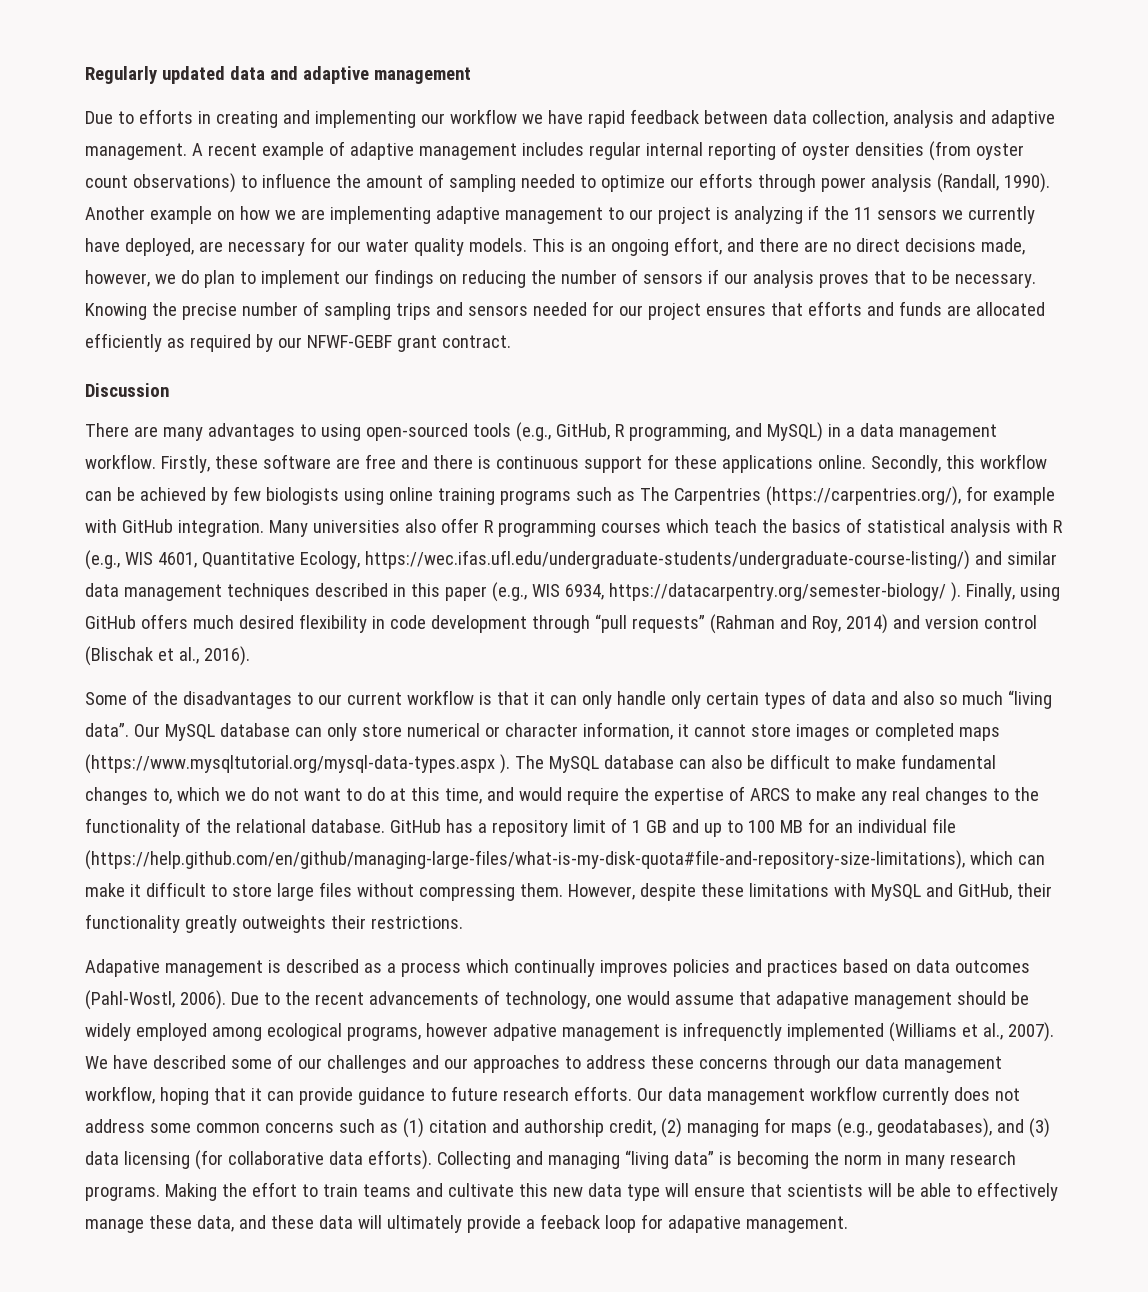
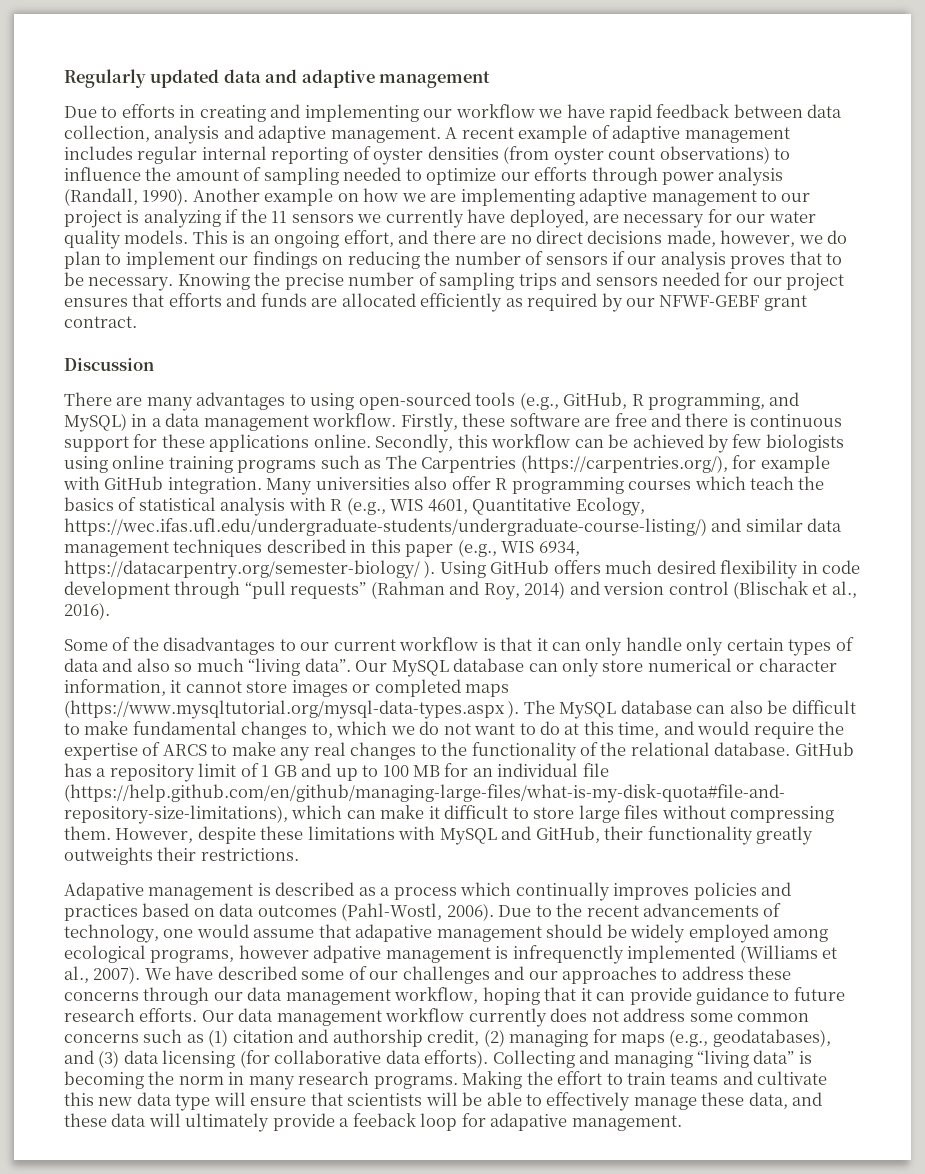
- Finally, using GitHub offers much desired flexibility in code development through “pull requests” (Rahman and Roy, 2014) and version control (Blischak et al., 2016).
+ Using GitHub offers much desired flexibility in code development through “pull requests” (Rahman and Roy, 2014) and version control (Blischak et al., 2016).

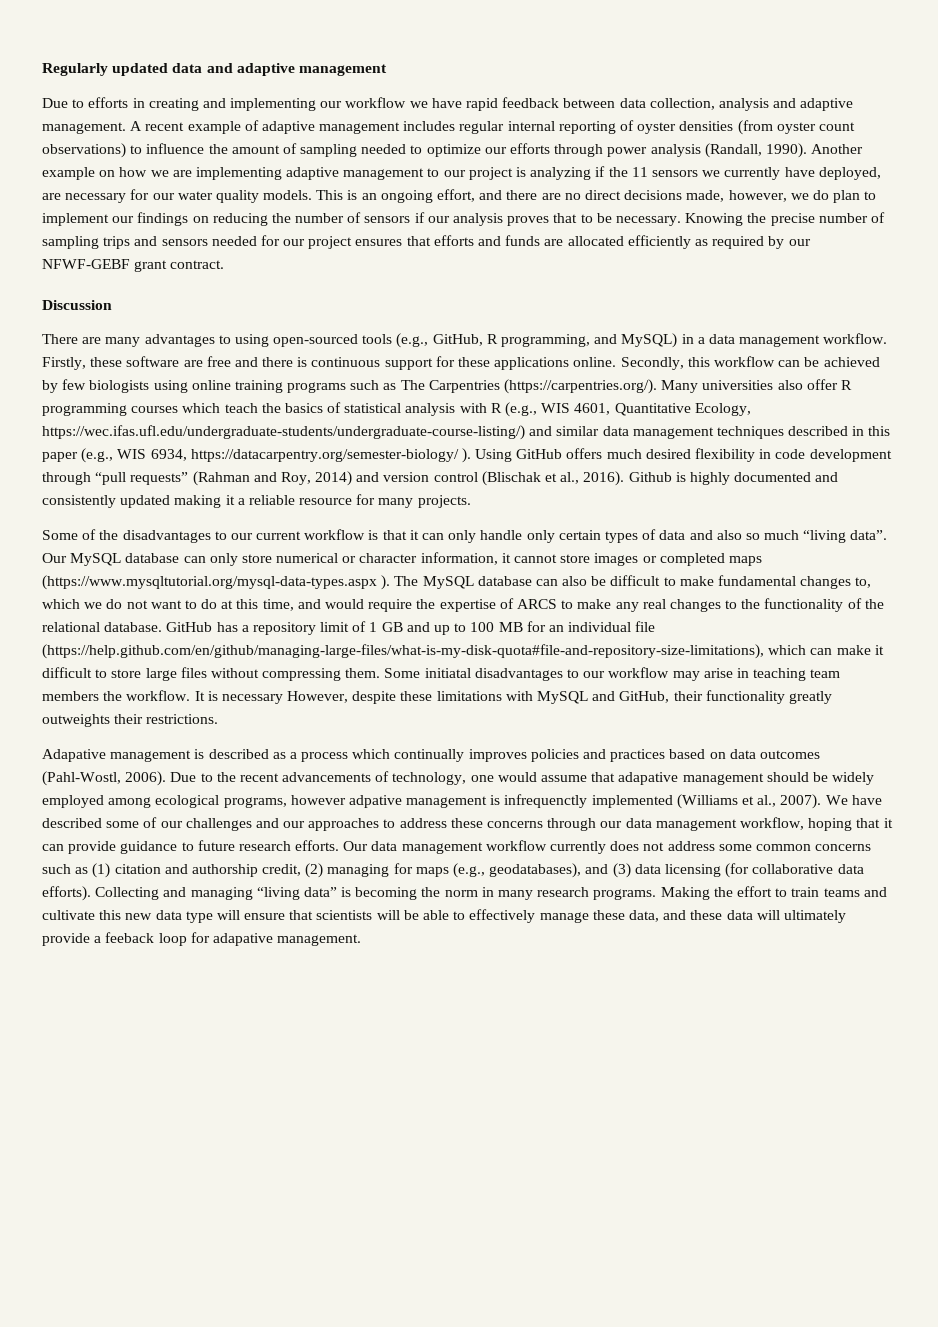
- Secondly, this workflow can be achieved by few biologists using online training programs such as The Carpentries (https://carpentries.org/), for example with GitHub integration. Many universities also offer R programming courses which teach the basics of statistical analysis with R (e.g., WIS 4601, Quantitative Ecology, https://wec.ifas.ufl.edu/undergraduate-students/undergraduate-course-listing/) and similar data management techniques described in this paper (e.g., WIS 6934, https://datacarpentry.org/semester-biology/ ).
+ Secondly, this workflow can be achieved by few biologists using online training programs such as The Carpentries (https://carpentries.org/). Many universities also offer R programming courses which teach the basics of statistical analysis with R (e.g., WIS 4601, Quantitative Ecology, https://wec.ifas.ufl.edu/undergraduate-students/undergraduate-course-listing/) and similar data management techniques described in this paper (e.g., WIS 6934, https://datacarpentry.org/semester-biology/ ).
+ Github is highly documented and consistently updated making it a reliable resource for many projects.
- However, despite these limitations with MySQL and GitHub, their functionality greatly outweights their restrictions.
+ Some initiatal disadvantages to our workflow may arise in teaching team members the workflow. It is necessary However, despite these limitations with MySQL and GitHub, their functionality greatly outweights their restrictions.

